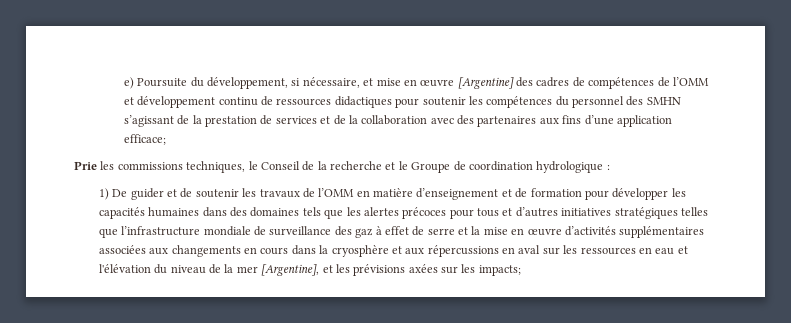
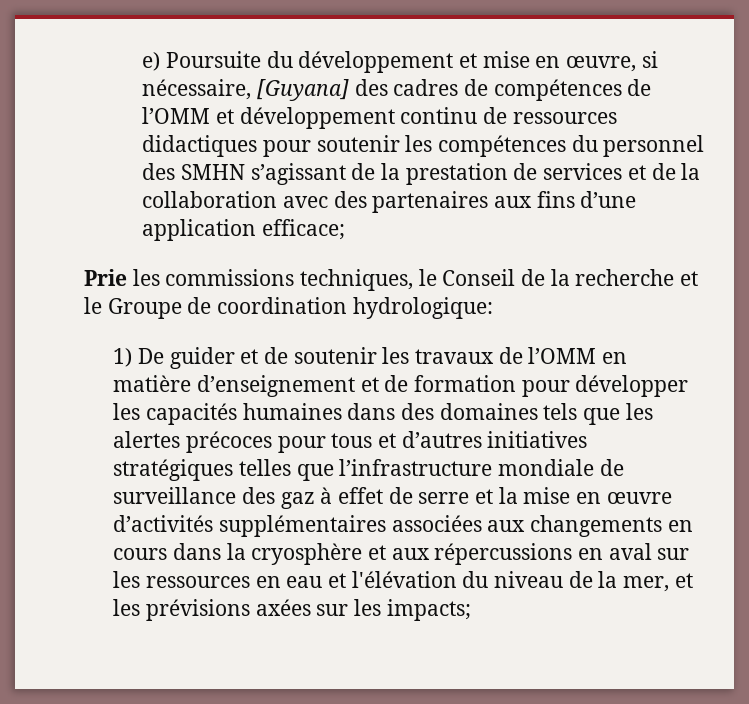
- e) Poursuite du développement, si nécessaire, et mise en œuvre [Argentine] des cadres de compétences de l’OMM et développement continu de ressources didactiques pour soutenir les compétences du personnel des SMHN s’agissant de la prestation de services et de la collaboration avec des partenaires aux fins d’une application efficace;
+ e) Poursuite du développement et mise en œuvre, si nécessaire, [Guyana] des cadres de compétences de l’OMM et développement continu de ressources didactiques pour soutenir les compétences du personnel des SMHN s’agissant de la prestation de services et de la collaboration avec des partenaires aux fins d’une application efficace;
- Prie les commissions techniques, le Conseil de la recherche et le Groupe de coordination hydrologique :
+ Prie les commissions techniques, le Conseil de la recherche et le Groupe de coordination hydrologique:
- 1) De guider et de soutenir les travaux de l’OMM en matière d’enseignement et de formation pour développer les capacités humaines dans des domaines tels que les alertes précoces pour tous et d’autres initiatives stratégiques telles que l’infrastructure mondiale de surveillance des gaz à effet de serre et la mise en œuvre d’activités supplémentaires associées aux changements en cours dans la cryosphère et aux répercussions en aval sur les ressources en eau et l'élévation du niveau de la mer [Argentine], et les prévisions axées sur les impacts;
+ 1) De guider et de soutenir les travaux de l’OMM en matière d’enseignement et de formation pour développer les capacités humaines dans des domaines tels que les alertes précoces pour tous et d’autres initiatives stratégiques telles que l’infrastructure mondiale de surveillance des gaz à effet de serre et la mise en œuvre d’activités supplémentaires associées aux changements en cours dans la cryosphère et aux répercussions en aval sur les ressources en eau et l'élévation du niveau de la mer, et les prévisions axées sur les impacts;

